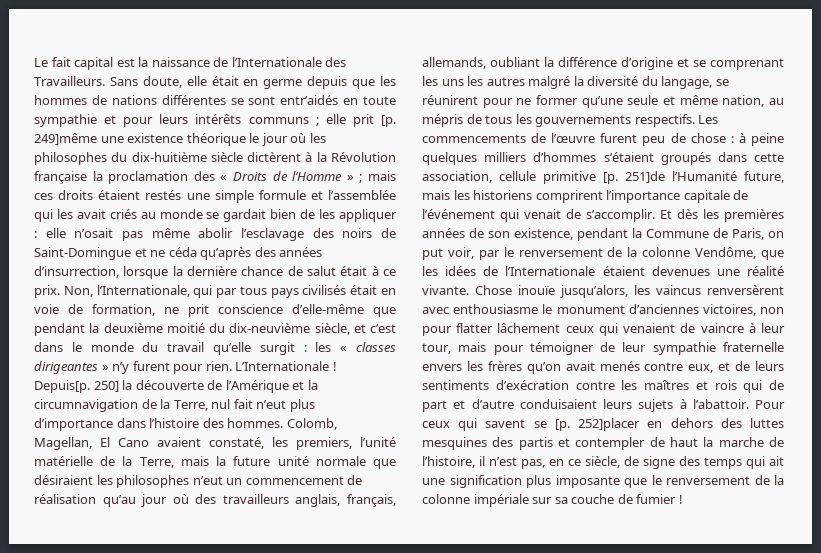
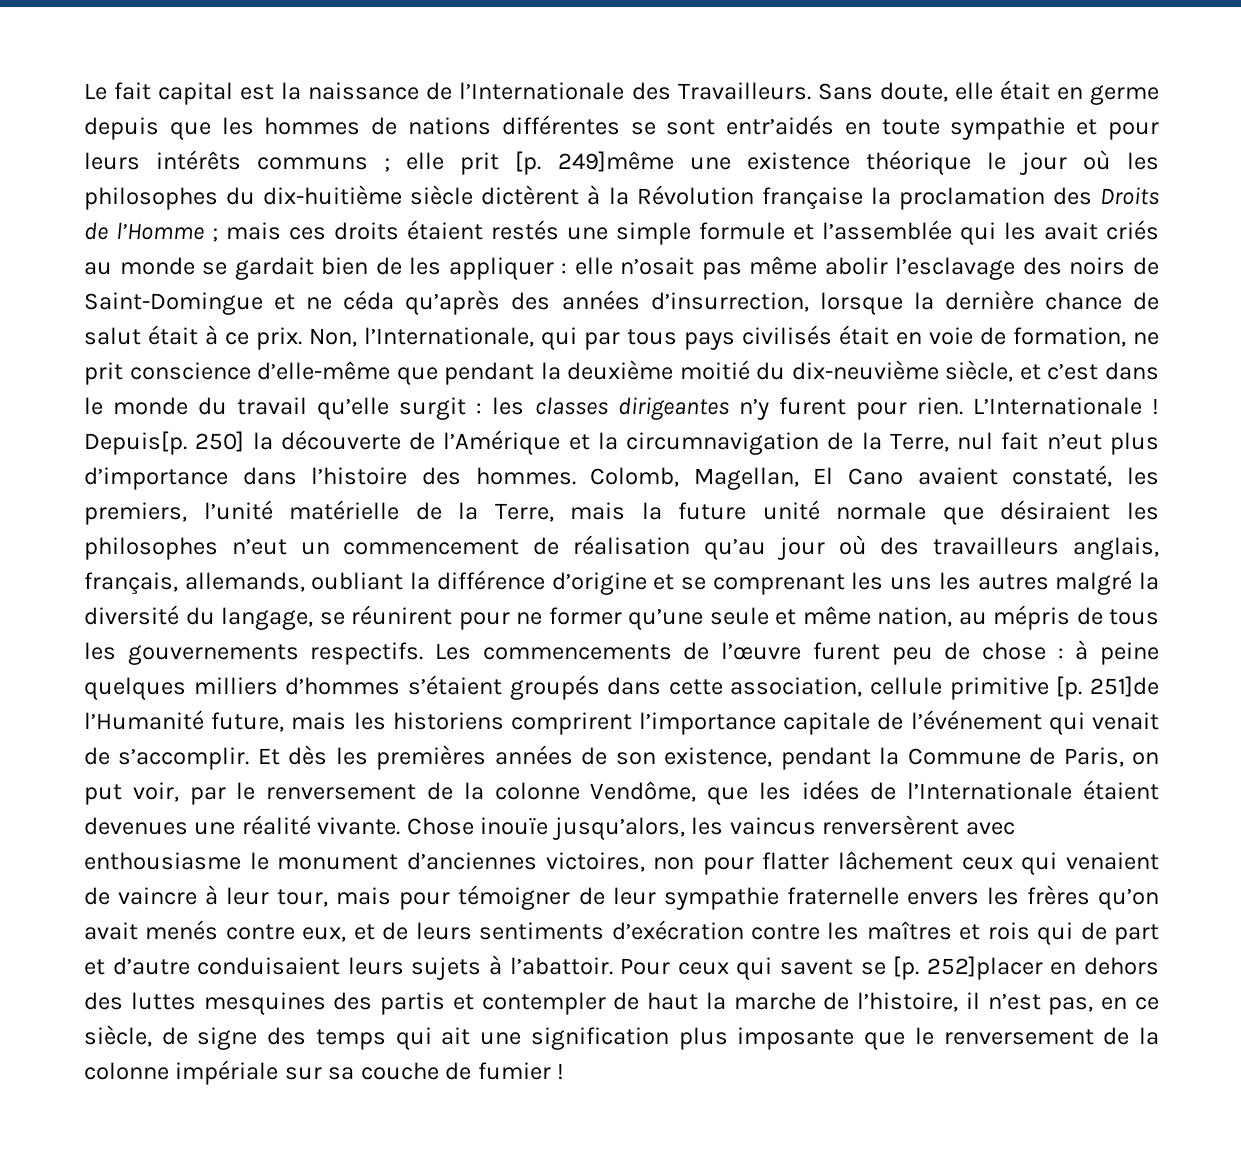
- elle prit [p. 249]même une existence théorique le jour où les philosophes du dix-huitième siècle dictèrent à la Révolution française la proclamation des « Droits de l’Homme » ;
+ elle prit [p. 249]même une existence théorique le jour où les philosophes du dix-huitième siècle dictèrent à la Révolution française la proclamation des Droits de l’Homme ;
- Non, l’Internationale, qui par tous pays civilisés était en voie de formation, ne prit conscience d’elle-même que pendant la deuxième moitié du dix-neuvième siècle, et c’est dans le monde du travail qu’elle surgit : les « classes dirigeantes » n’y furent pour rien.
+ Non, l’Internationale, qui par tous pays civilisés était en voie de formation, ne prit conscience d’elle-même que pendant la deuxième moitié du dix-neuvième siècle, et c’est dans le monde du travail qu’elle surgit : les classes dirigeantes n’y furent pour rien.

